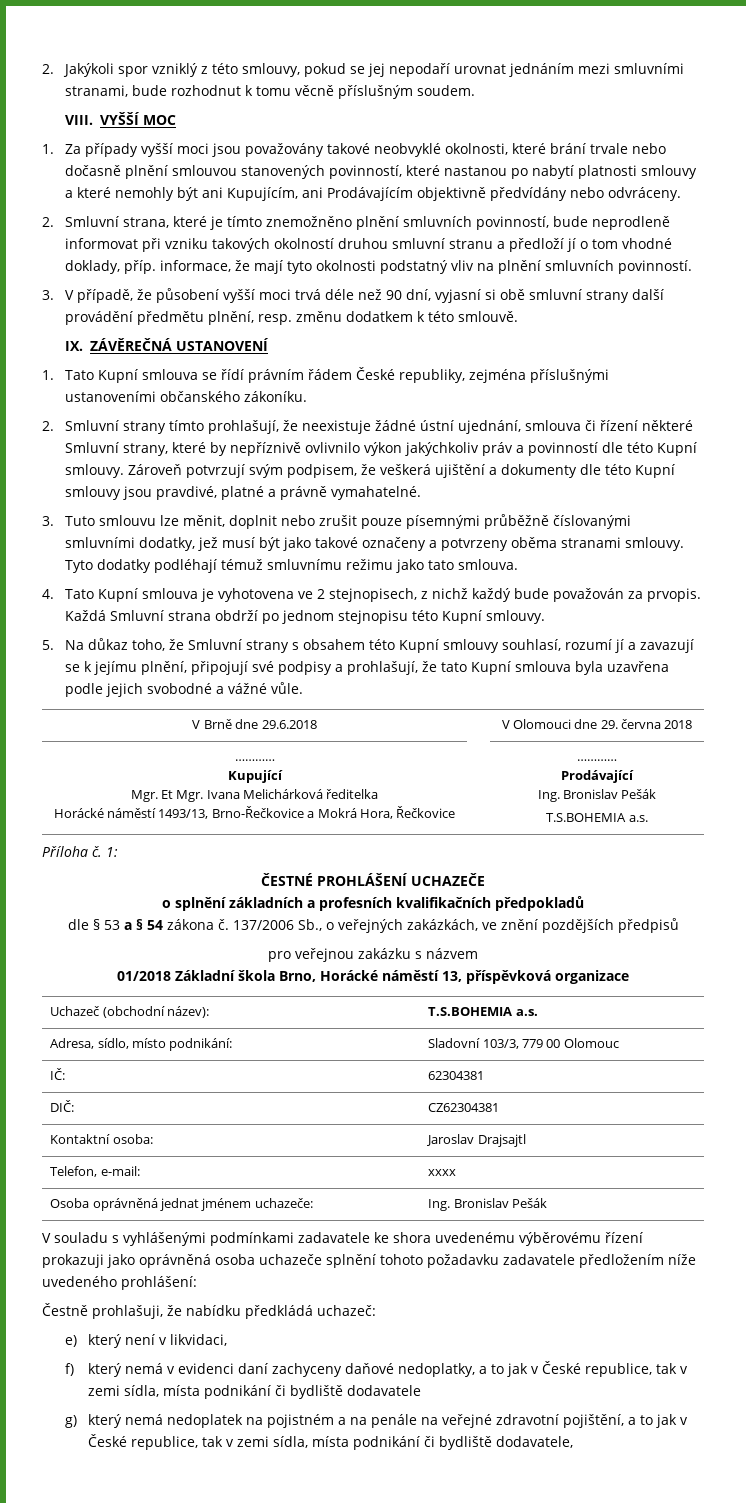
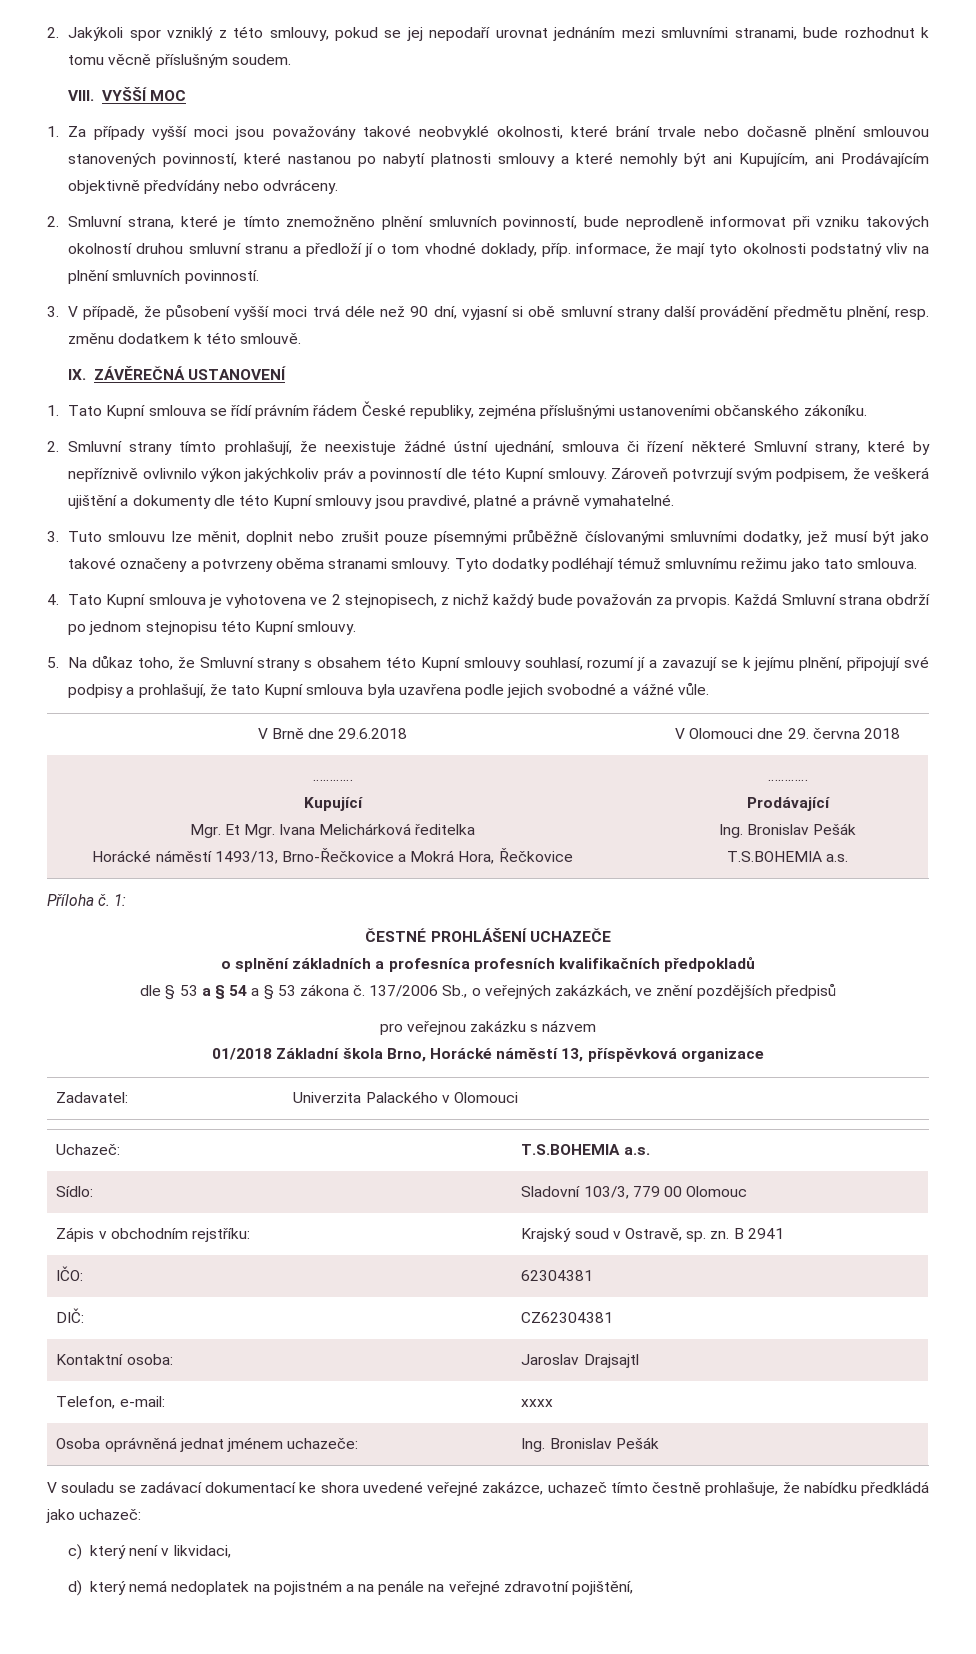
- o splnění základních a profesních kvalifikačních předpokladů
+ o splnění základních a profesníca profesních kvalifikačních předpokladů
- dle § 53 a § 54 zákona č.
+ dle § 53 a § 54 a § 53 zákona č.
- Uchazeč (obchodní název): | T.S.BOHEMIA a.s.
- Adresa, sídlo, místo podnikání: | Sladovní 103/3, 779 00 Olomouc
+ Zadavatel: | Univerzita Palackého v Olomouci
+ Uchazeč: | T.S.BOHEMIA a.s.
+ Sídlo: | Sladovní 103/3, 779 00 Olomouc
- IČ: | 62304381
+ Zápis v obchodním rejstříku: | Krajský soud v Ostravě, sp. zn. B 2941
+ IČO: | 62304381
- V souladu s vyhlášenými podmínkami zadavatele ke shora uvedenému výběrovému řízení prokazuji jako oprávněná osoba uchazeče splnění tohoto požadavku zadavatele předložením níže uvedeného prohlášení:
- Čestně prohlašuji, že nabídku předkládá uchazeč:
+ V souladu se zadávací dokumentací ke shora uvedené veřejné zakázce, uchazeč tímto čestně prohlašuje, že nabídku předkládá jako uchazeč:
- e) který není v likvidaci,
+ c) který není v likvidaci,
- f) který nemá v evidenci daní zachyceny daňové nedoplatky, a to jak v České republice, tak v zemi sídla, místa podnikání či bydliště dodavatele
- g) který nemá nedoplatek na pojistném a na penále na veřejné zdravotní pojištění, a to jak v České republice, tak v zemi sídla, místa podnikání či bydliště dodavatele,
+ d) který nemá nedoplatek na pojistném a na penále na veřejné zdravotní pojištění,

